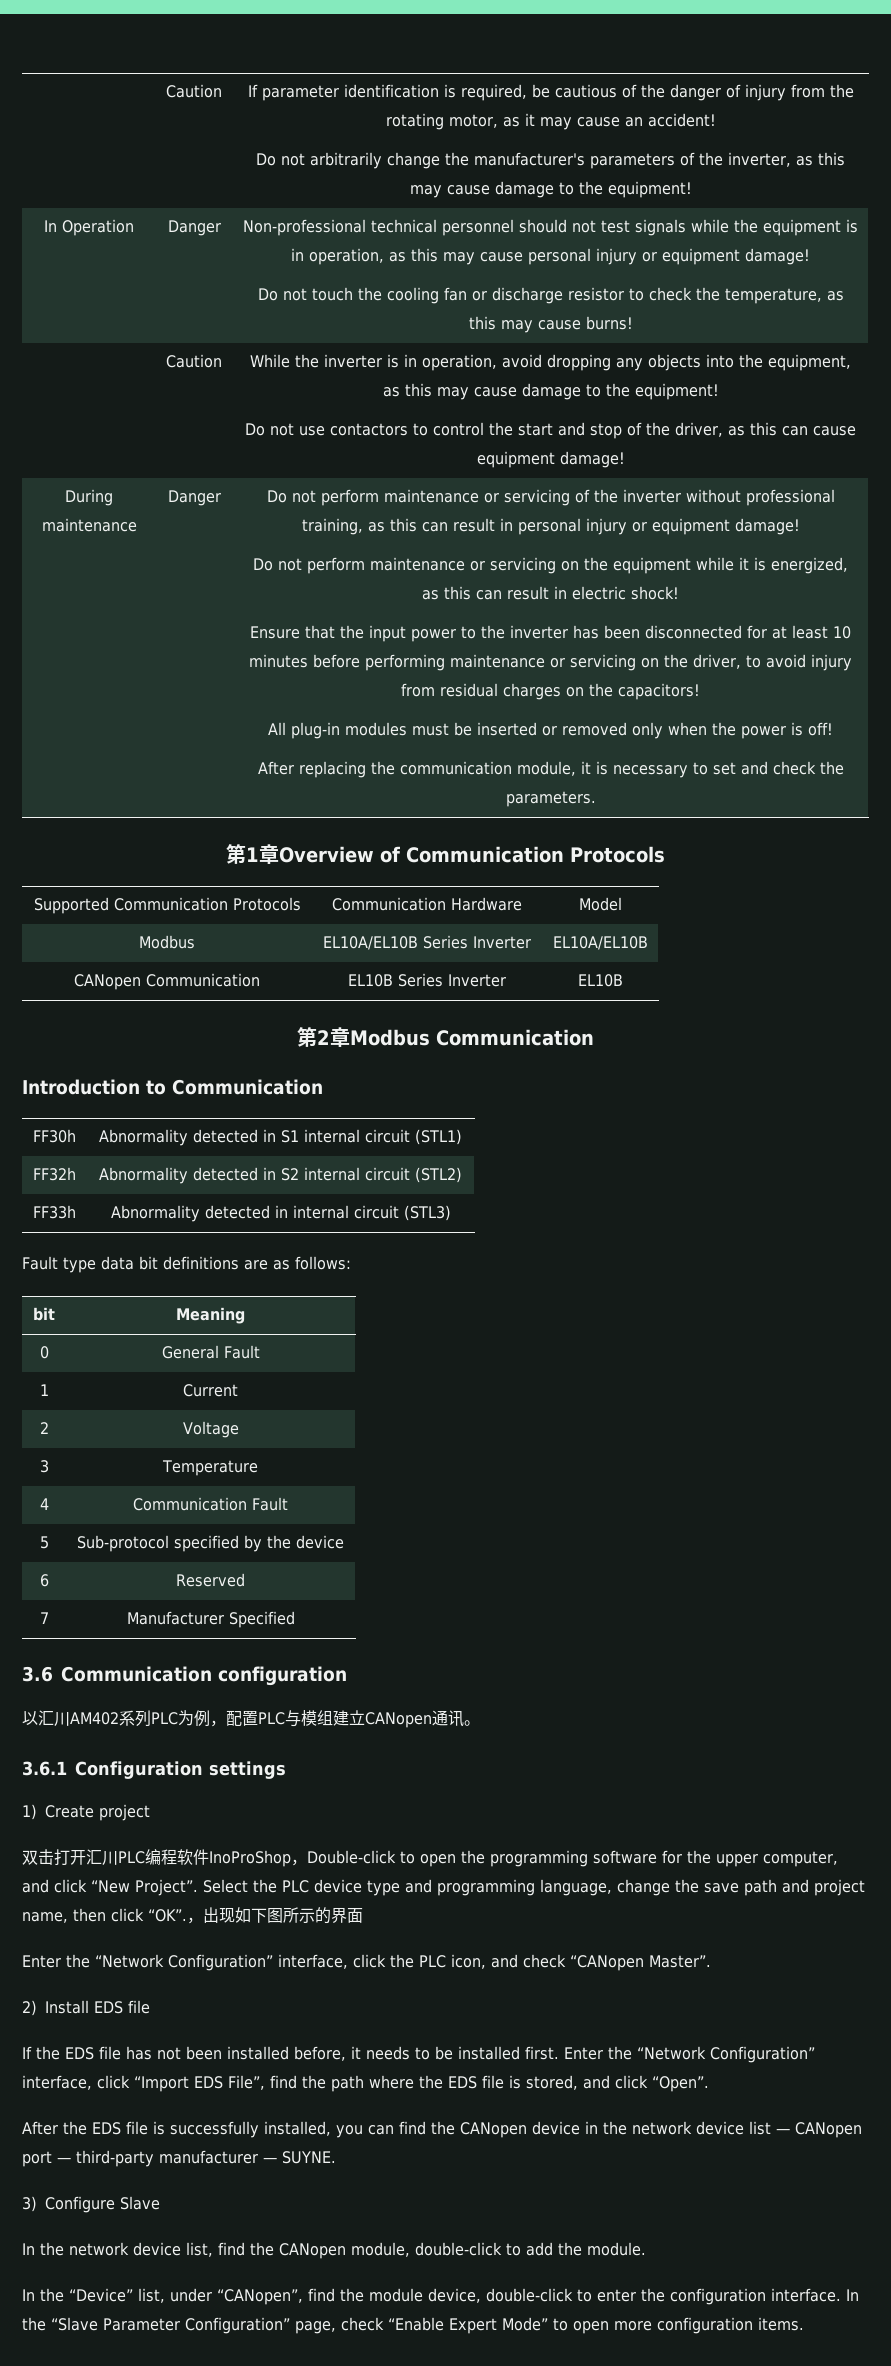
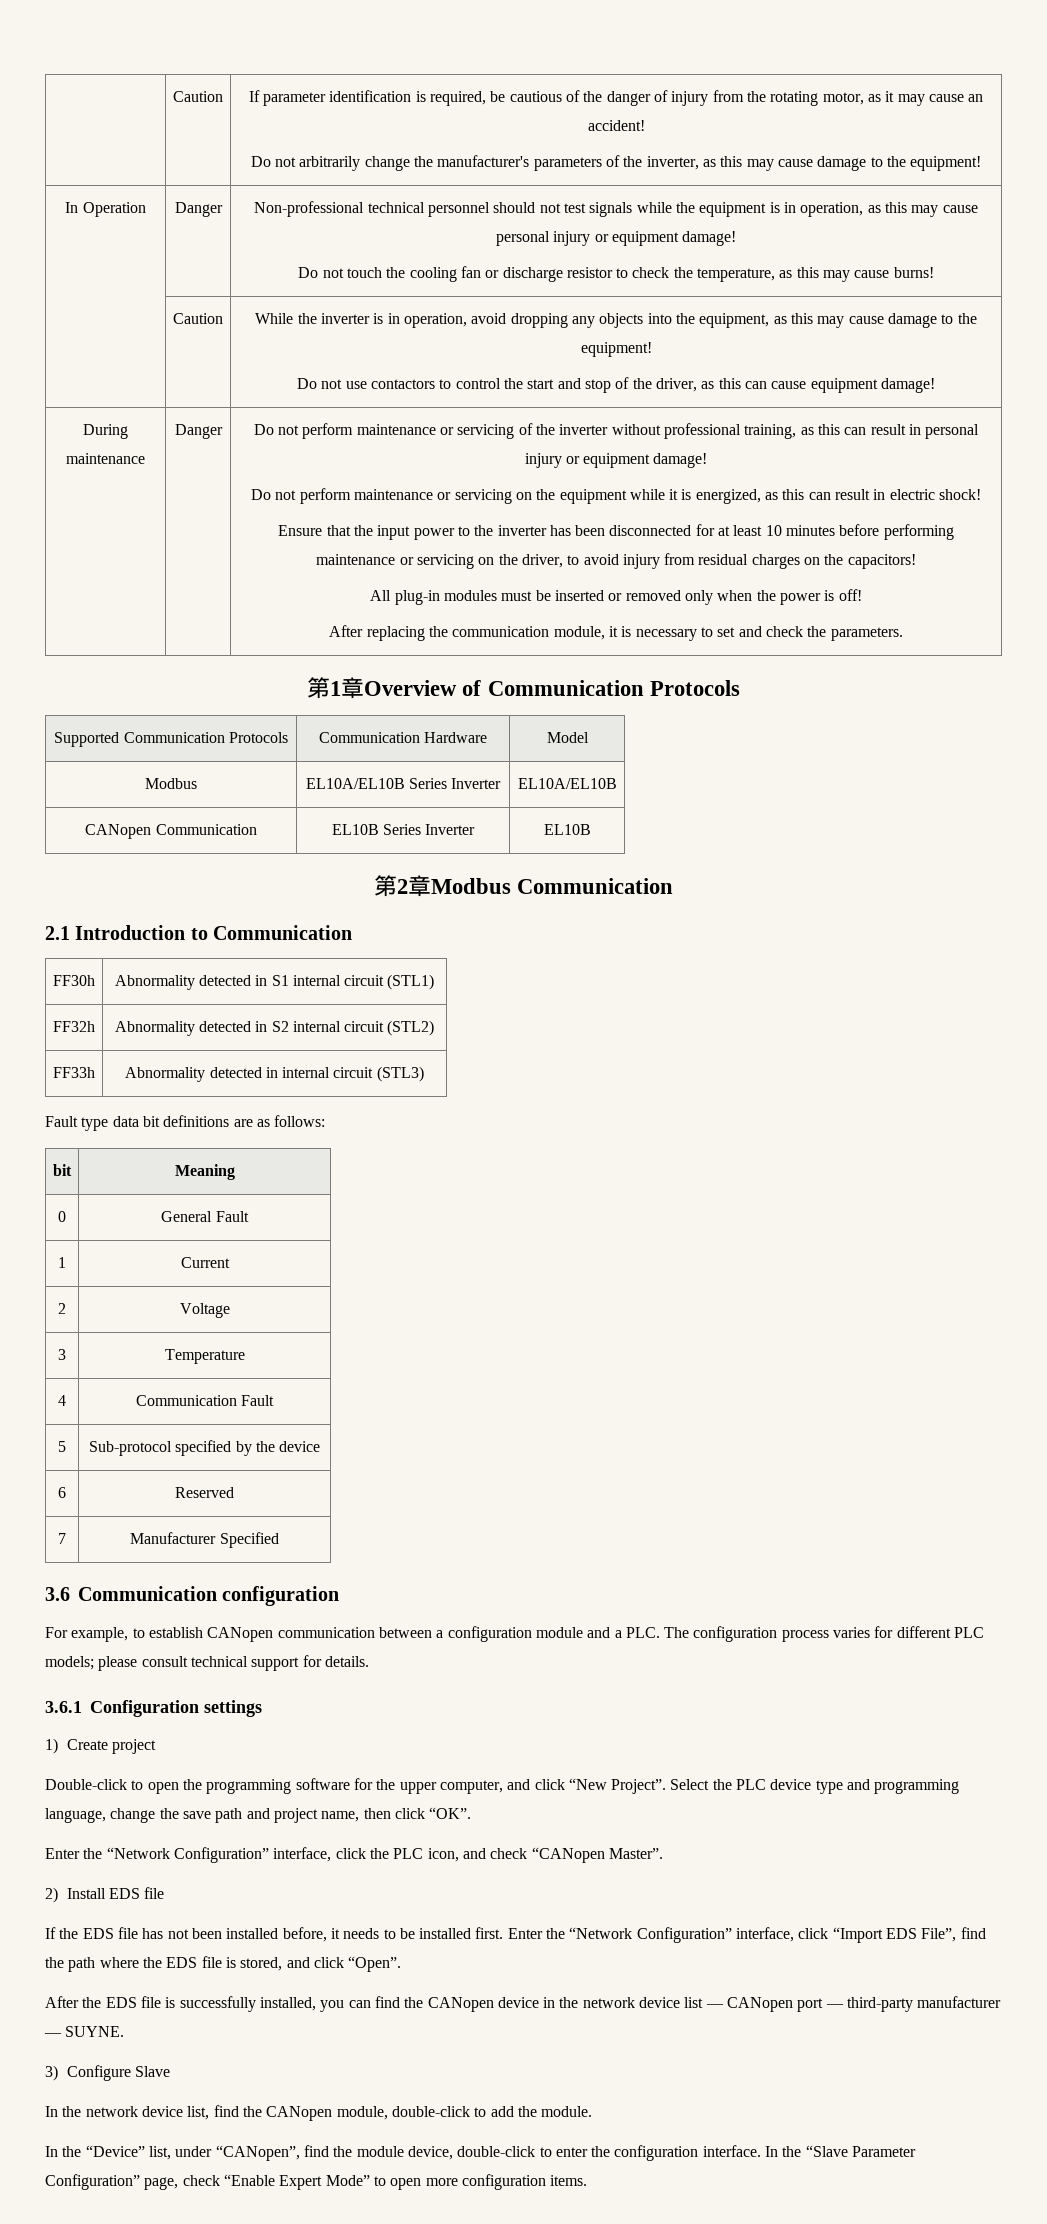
- Introduction to Communication
+ 2.1 Introduction to Communication
- 以汇川AM402系列PLC为例，配置PLC与模组建立CANopen通讯。
+ For example, to establish CANopen communication between a configuration module and a PLC. The configuration process varies for different PLC models; please consult technical support for details.
- 双击打开汇川PLC编程软件InoProShop，Double-click to open the programming software for the upper computer, and click “New Project”.
+ Double-click to open the programming software for the upper computer, and click “New Project”.
- Select the PLC device type and programming language, change the save path and project name, then click “OK”.，出现如下图所示的界面
+ Select the PLC device type and programming language, change the save path and project name, then click “OK”.

